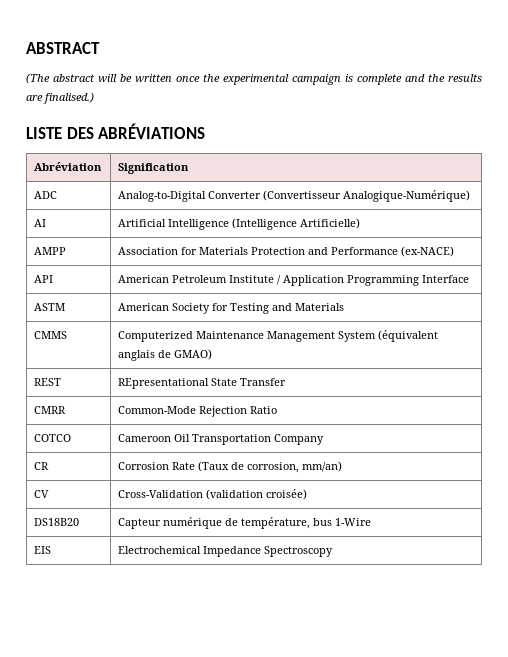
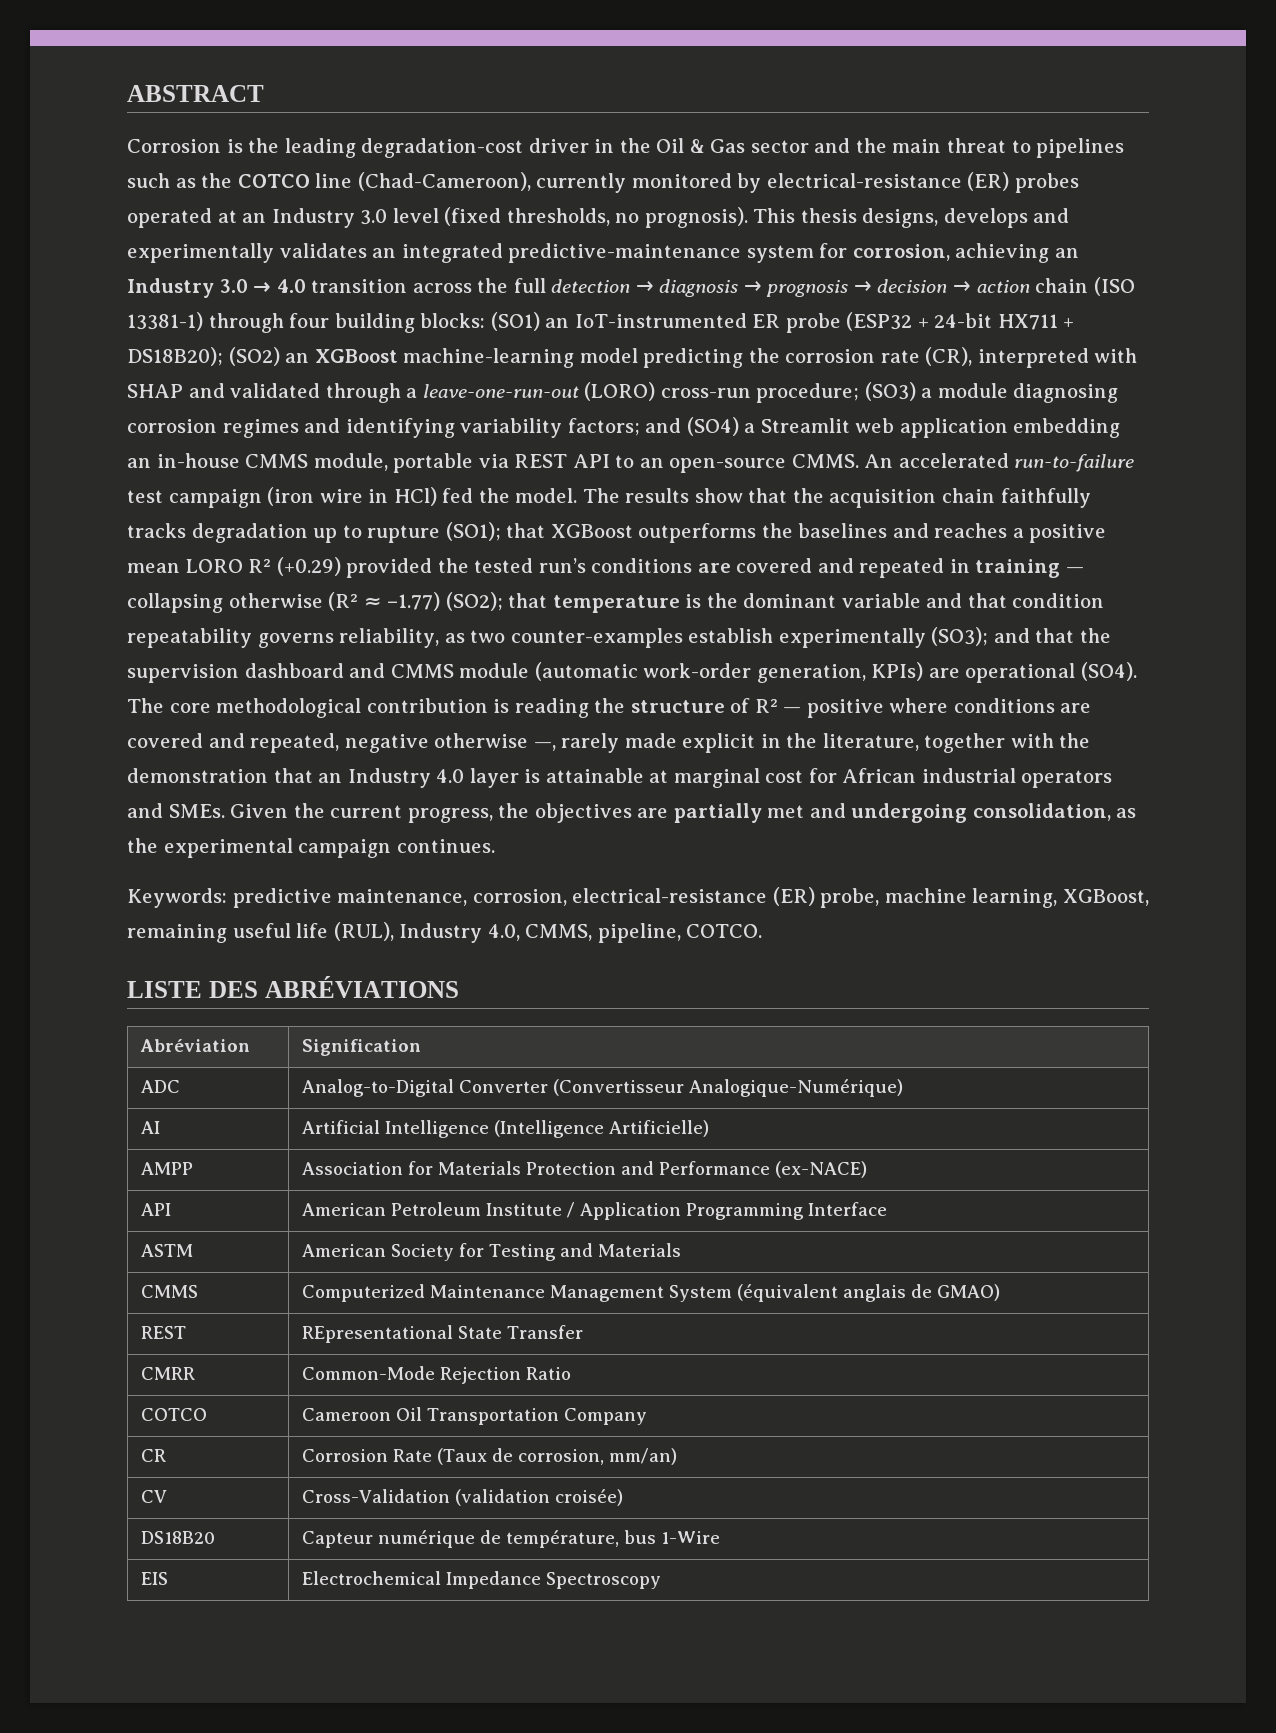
- (The abstract will be written once the experimental campaign is complete and the results are finalised.)
+ Corrosion is the leading degradation-cost driver in the Oil & Gas sector and the main threat to pipelines such as the COTCO line (Chad-Cameroon), currently monitored by electrical-resistance (ER) probes operated at an Industry 3.0 level (fixed thresholds, no prognosis). This thesis designs, develops and experimentally validates an integrated predictive-maintenance system for corrosion, achieving an Industry 3.0 → 4.0 transition across the full detection → diagnosis → prognosis → decision → action chain (ISO 13381-1) through four building blocks: (SO1) an IoT-instrumented ER probe (ESP32 + 24-bit HX711 + DS18B20); (SO2) an XGBoost machine-learning model predicting the corrosion rate (CR), interpreted with SHAP and validated through a leave-one-run-out (LORO) cross-run procedure; (SO3) a module diagnosing corrosion regimes and identifying variability factors; and (SO4) a Streamlit web application embedding an in-house CMMS module, portable via REST API to an open-source CMMS. An accelerated run-to-failure test campaign (iron wire in HCl) fed the model. The results show that the acquisition chain faithfully tracks degradation up to rupture (SO1); that XGBoost outperforms the baselines and reaches a positive mean LORO R² (+0.29) provided the tested run’s conditions are covered and repeated in training — collapsing otherwise (R² ≈ −1.77) (SO2); that temperature is the dominant variable and that condition repeatability governs reliability, as two counter-examples establish experimentally (SO3); and that the supervision dashboard and CMMS module (automatic work-order generation, KPIs) are operational (SO4). The core methodological contribution is reading the structure of R² — positive where conditions are covered and repeated, negative otherwise —, rarely made explicit in the literature, together with the demonstration that an Industry 4.0 layer is attainable at marginal cost for African industrial operators and SMEs. Given the current progress, the objectives are partially met and undergoing consolidation, as the experimental campaign continues.
+ Keywords: predictive maintenance, corrosion, electrical-resistance (ER) probe, machine learning, XGBoost, remaining useful life (RUL), Industry 4.0, CMMS, pipeline, COTCO.

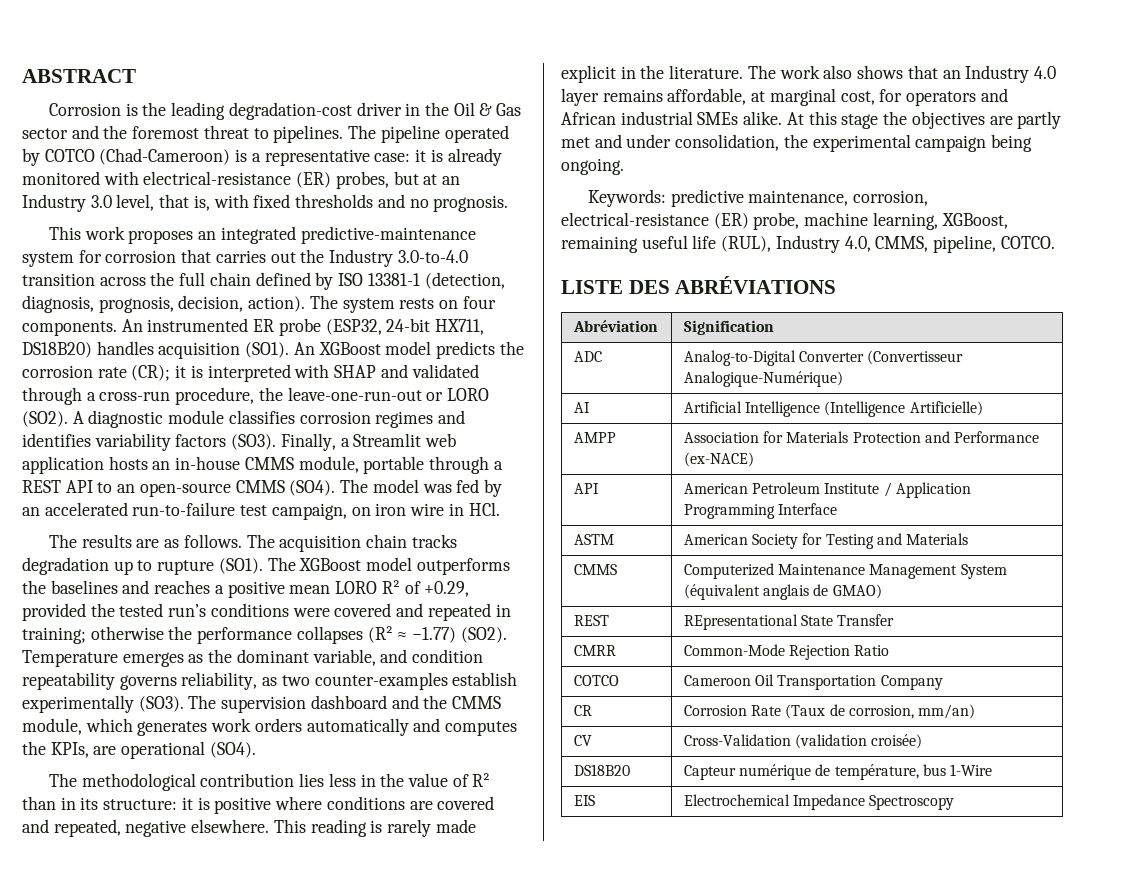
- Corrosion is the leading degradation-cost driver in the Oil & Gas sector and the main threat to pipelines such as the COTCO line (Chad-Cameroon), currently monitored by electrical-resistance (ER) probes operated at an Industry 3.0 level (fixed thresholds, no prognosis). This thesis designs, develops and experimentally validates an integrated predictive-maintenance system for corrosion, achieving an Industry 3.0 → 4.0 transition across the full detection → diagnosis → prognosis → decision → action chain (ISO 13381-1) through four building blocks: (SO1) an IoT-instrumented ER probe (ESP32 + 24-bit HX711 + DS18B20); (SO2) an XGBoost machine-learning model predicting the corrosion rate (CR), interpreted with SHAP and validated through a leave-one-run-out (LORO) cross-run procedure; (SO3) a module diagnosing corrosion regimes and identifying variability factors; and (SO4) a Streamlit web application embedding an in-house CMMS module, portable via REST API to an open-source CMMS. An accelerated run-to-failure test campaign (iron wire in HCl) fed the model. The results show that the acquisition chain faithfully tracks degradation up to rupture (SO1); that XGBoost outperforms the baselines and reaches a positive mean LORO R² (+0.29) provided the tested run’s conditions are covered and repeated in training — collapsing otherwise (R² ≈ −1.77) (SO2); that temperature is the dominant variable and that condition repeatability governs reliability, as two counter-examples establish experimentally (SO3); and that the supervision dashboard and CMMS module (automatic work-order generation, KPIs) are operational (SO4). The core methodological contribution is reading the structure of R² — positive where conditions are covered and repeated, negative otherwise —, rarely made explicit in the literature, together with the demonstration that an Industry 4.0 layer is attainable at marginal cost for African industrial operators and SMEs. Given the current progress, the objectives are partially met and undergoing consolidation, as the experimental campaign continues.
+ Corrosion is the leading degradation-cost driver in the Oil & Gas sector and the foremost threat to pipelines. The pipeline operated by COTCO (Chad-Cameroon) is a representative case: it is already monitored with electrical-resistance (ER) probes, but at an Industry 3.0 level, that is, with fixed thresholds and no prognosis.
+ This work proposes an integrated predictive-maintenance system for corrosion that carries out the Industry 3.0-to-4.0 transition across the full chain defined by ISO 13381-1 (detection, diagnosis, prognosis, decision, action). The system rests on four components. An instrumented ER probe (ESP32, 24-bit HX711, DS18B20) handles acquisition (SO1). An XGBoost model predicts the corrosion rate (CR); it is interpreted with SHAP and validated through a cross-run procedure, the leave-one-run-out or LORO (SO2). A diagnostic module classifies corrosion regimes and identifies variability factors (SO3). Finally, a Streamlit web application hosts an in-house CMMS module, portable through a REST API to an open-source CMMS (SO4). The model was fed by an accelerated run-to-failure test campaign, on iron wire in HCl.
+ The results are as follows. The acquisition chain tracks degradation up to rupture (SO1). The XGBoost model outperforms the baselines and reaches a positive mean LORO R² of +0.29, provided the tested run’s conditions were covered and repeated in training; otherwise the performance collapses (R² ≈ −1.77) (SO2). Temperature emerges as the dominant variable, and condition repeatability governs reliability, as two counter-examples establish experimentally (SO3). The supervision dashboard and the CMMS module, which generates work orders automatically and computes the KPIs, are operational (SO4).
+ The methodological contribution lies less in the value of R² than in its structure: it is positive where conditions are covered and repeated, negative elsewhere. This reading is rarely made explicit in the literature. The work also shows that an Industry 4.0 layer remains affordable, at marginal cost, for operators and African industrial SMEs alike. At this stage the objectives are partly met and under consolidation, the experimental campaign being ongoing.

